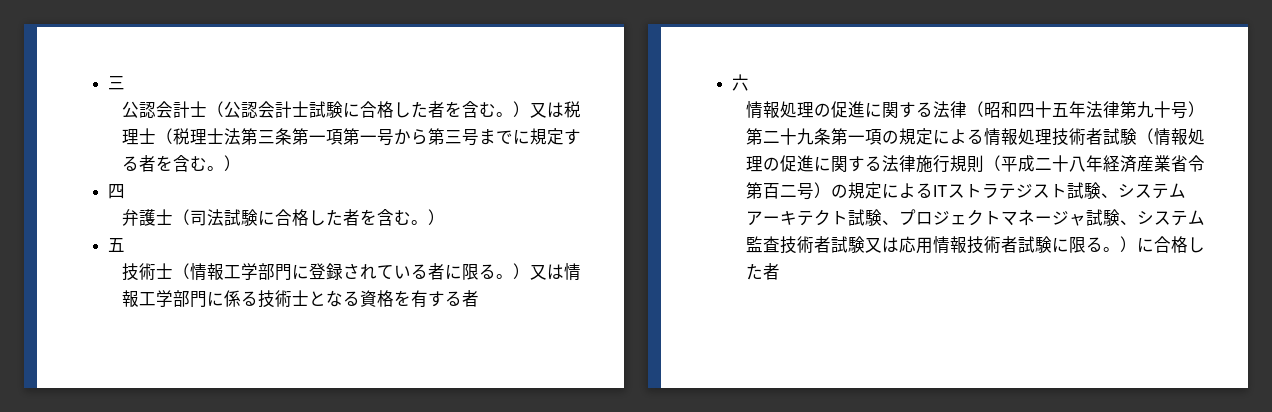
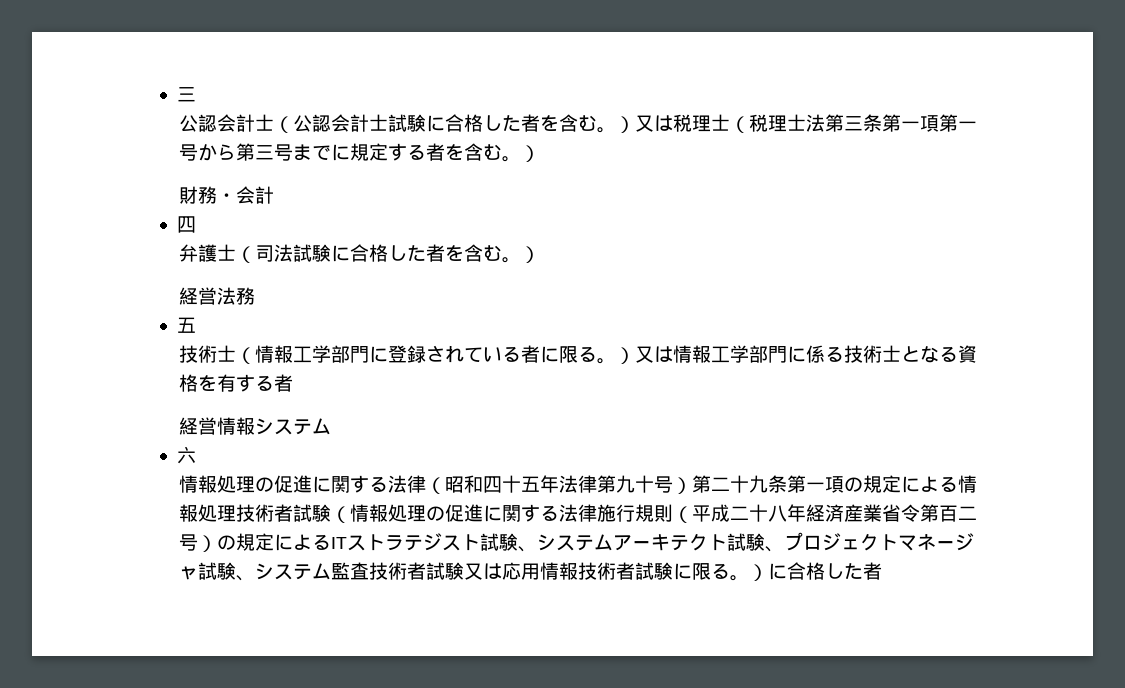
+ 財務・会計
+ 経営法務
+ 経営情報システム

